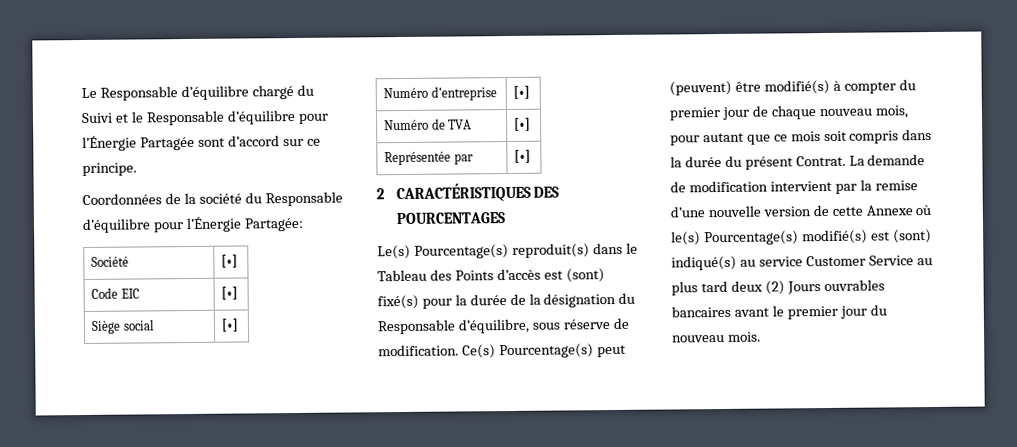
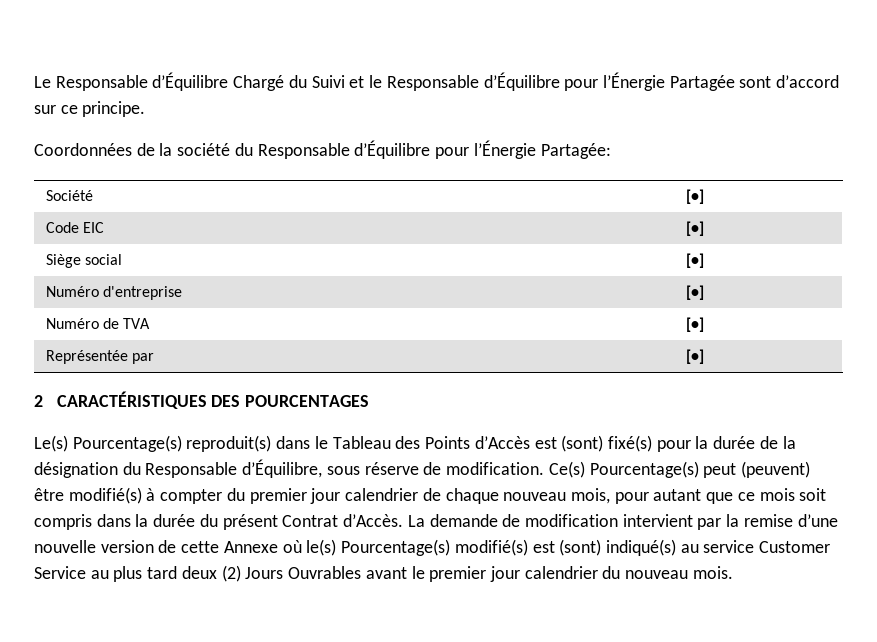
- Le Responsable d’équilibre chargé du Suivi et le Responsable d’équilibre pour l’Énergie Partagée sont d’accord sur ce principe.
+ Le Responsable d’Équilibre Chargé du Suivi et le Responsable d’Équilibre pour l’Énergie Partagée sont d’accord sur ce principe.
- Coordonnées de la société du Responsable d’équilibre pour l’Énergie Partagée:
+ Coordonnées de la société du Responsable d’Équilibre pour l’Énergie Partagée:
- Le(s) Pourcentage(s) reproduit(s) dans le Tableau des Points d’accès est (sont) fixé(s) pour la durée de la désignation du Responsable d’équilibre, sous réserve de modification.
+ Le(s) Pourcentage(s) reproduit(s) dans le Tableau des Points d’Accès est (sont) fixé(s) pour la durée de la désignation du Responsable d’Équilibre, sous réserve de modification.
- Ce(s) Pourcentage(s) peut (peuvent) être modifié(s) à compter du premier jour de chaque nouveau mois, pour autant que ce mois soit compris dans la durée du présent Contrat.
+ Ce(s) Pourcentage(s) peut (peuvent) être modifié(s) à compter du premier jour calendrier de chaque nouveau mois, pour autant que ce mois soit compris dans la durée du présent Contrat d’Accès.
- La demande de modification intervient par la remise d’une nouvelle version de cette Annexe où le(s) Pourcentage(s) modifié(s) est (sont) indiqué(s) au service Customer Service au plus tard deux (2) Jours ouvrables bancaires avant le premier jour du nouveau mois.
+ La demande de modification intervient par la remise d’une nouvelle version de cette Annexe où le(s) Pourcentage(s) modifié(s) est (sont) indiqué(s) au service Customer Service au plus tard deux (2) Jours Ouvrables avant le premier jour calendrier du nouveau mois.

